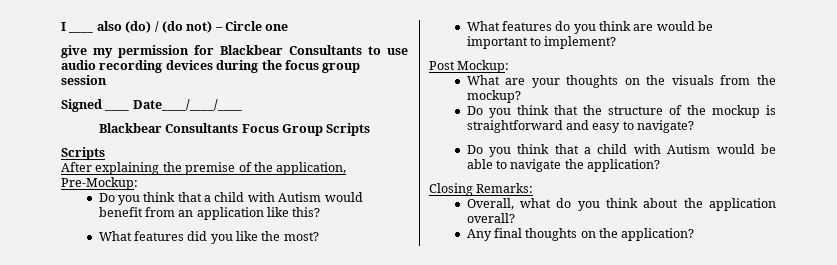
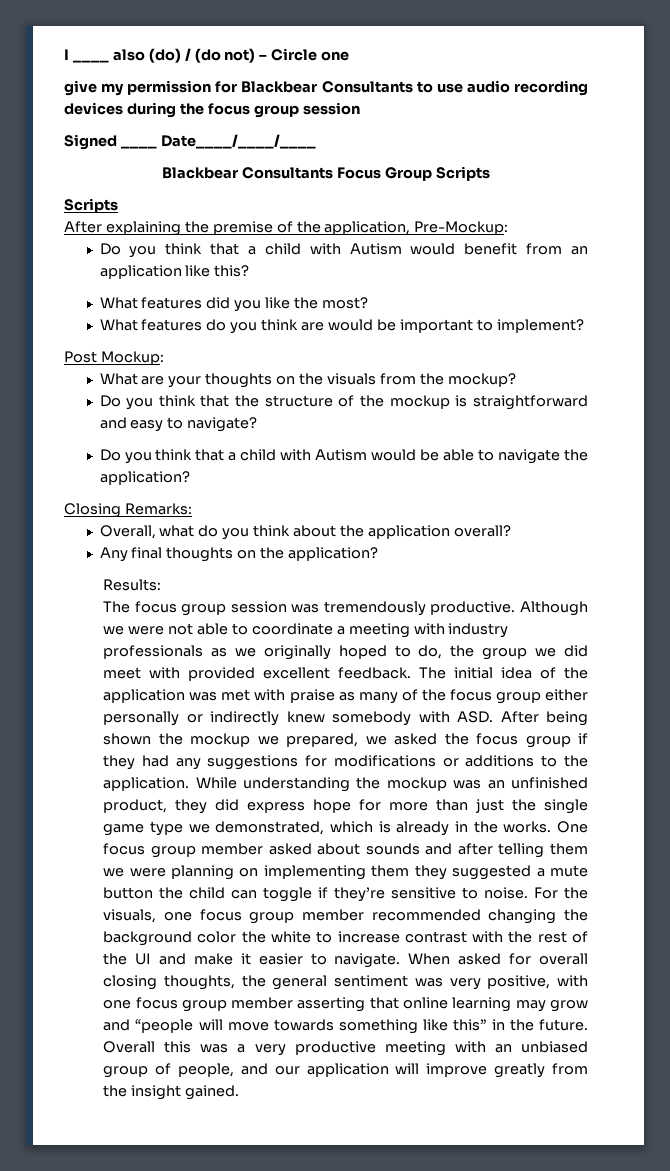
+ Results:
+ The focus group session was tremendously productive. Although we were not able to coordinate a meeting with industry professionals as we originally hoped to do, the group we did meet with provided excellent feedback. The initial idea of the application was met with praise as many of the focus group either personally or indirectly knew somebody with ASD. After being shown the mockup we prepared, we asked the focus group if they had any suggestions for modifications or additions to the application. While understanding the mockup was an unfinished product, they did express hope for more than just the single game type we demonstrated, which is already in the works. One focus group member asked about sounds and after telling them we were planning on implementing them they suggested a mute button the child can toggle if they’re sensitive to noise. For the visuals, one focus group member recommended changing the background color the white to increase contrast with the rest of the UI and make it easier to navigate. When asked for overall closing thoughts, the general sentiment was very positive, with one focus group member asserting that online learning may grow and “people will move towards something like this” in the future. Overall this was a very productive meeting with an unbiased group of people, and our application will improve greatly from the insight gained.

